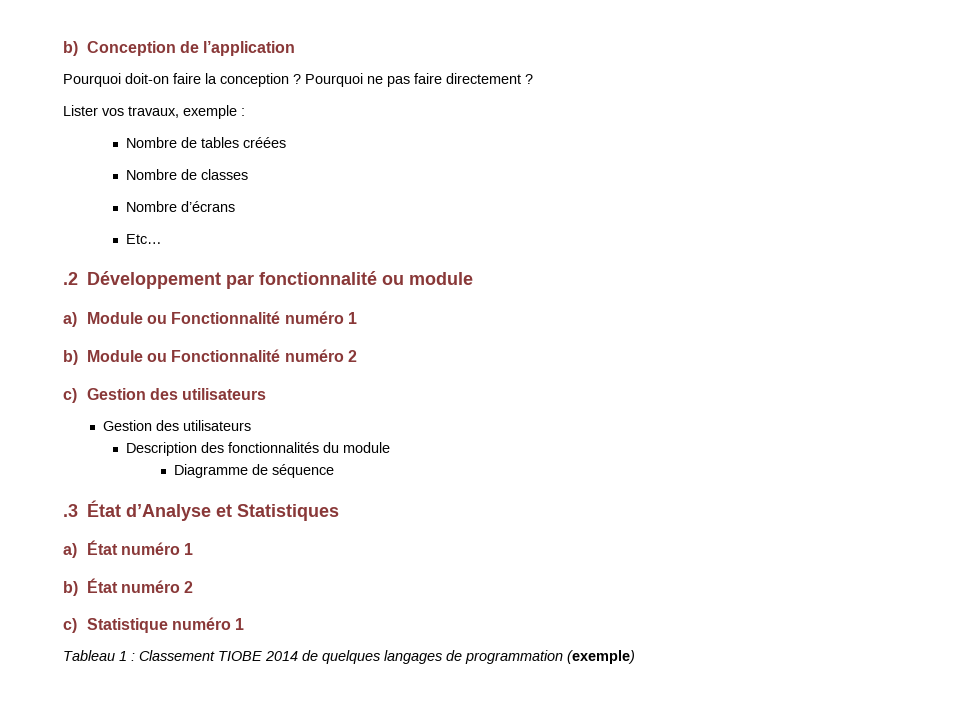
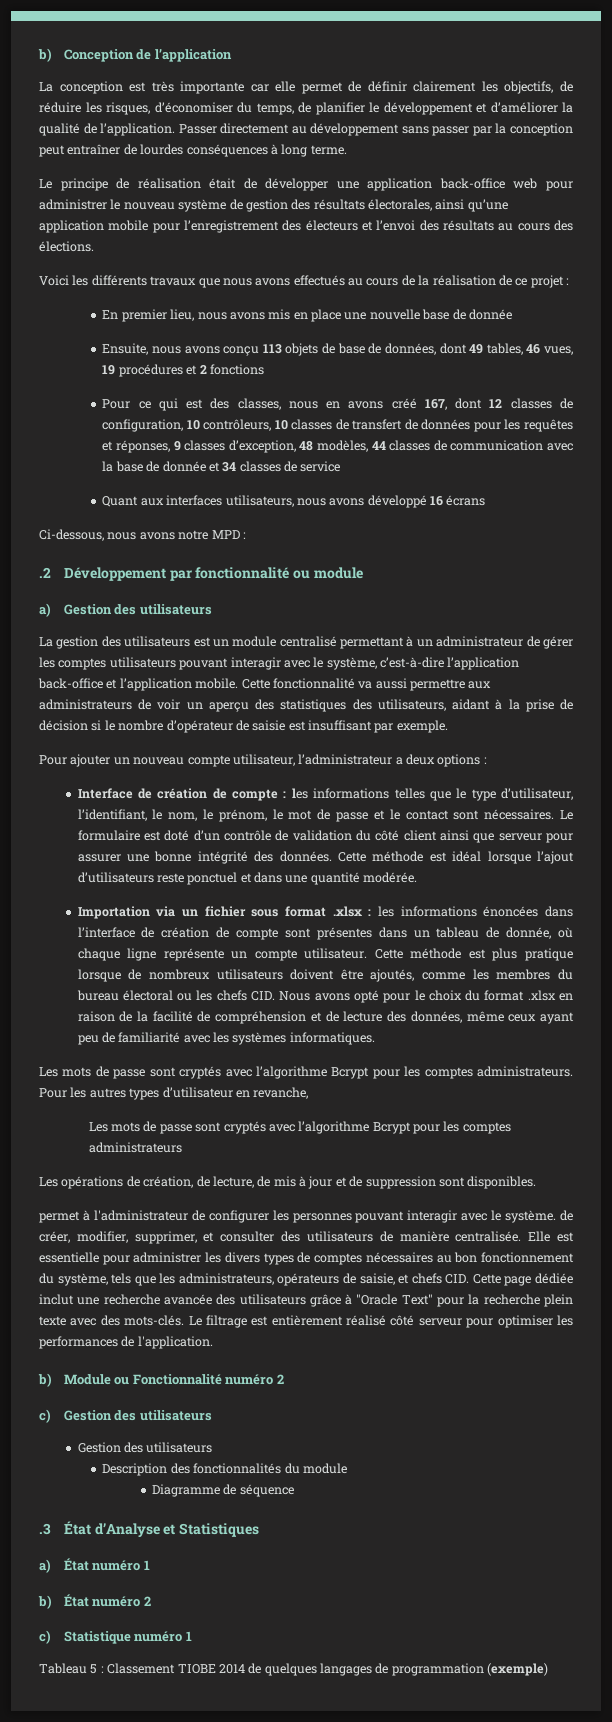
- Pourquoi doit-on faire la conception ? Pourquoi ne pas faire directement ?
- Lister vos travaux, exemple :
- Nombre de tables créées
- Nombre de classes
- Nombre d’écrans
- Etc…
+ La conception est très importante car elle permet de définir clairement les objectifs, de réduire les risques, d’économiser du temps, de planifier le développement et d’améliorer la qualité de l’application. Passer directement au développement sans passer par la conception peut entraîner de lourdes conséquences à long terme.
+ Le principe de réalisation était de développer une application back-office web pour administrer le nouveau système de gestion des résultats électorales, ainsi qu’une application mobile pour l’enregistrement des électeurs et l’envoi des résultats au cours des élections.
+ Voici les différents travaux que nous avons effectués au cours de la réalisation de ce projet :
+ En premier lieu, nous avons mis en place une nouvelle base de donnée
+ Ensuite, nous avons conçu 113 objets de base de données, dont 49 tables, 46 vues, 19 procédures et 2 fonctions
+ Pour ce qui est des classes, nous en avons créé 167, dont 12 classes de configuration, 10 contrôleurs, 10 classes de transfert de données pour les requêtes et réponses, 9 classes d’exception, 48 modèles, 44 classes de communication avec la base de donnée et 34 classes de service
+ Quant aux interfaces utilisateurs, nous avons développé 16 écrans
+ Ci-dessous, nous avons notre MPD :
- a) Module ou Fonctionnalité numéro 1
+ a) Gestion des utilisateurs
+ La gestion des utilisateurs est un module centralisé permettant à un administrateur de gérer les comptes utilisateurs pouvant interagir avec le système, c’est-à-dire l’application back-office et l’application mobile. Cette fonctionnalité va aussi permettre aux administrateurs de voir un aperçu des statistiques des utilisateurs, aidant à la prise de décision si le nombre d’opérateur de saisie est insuffisant par exemple.
+ Pour ajouter un nouveau compte utilisateur, l’administrateur a deux options :
+ Interface de création de compte : les informations telles que le type d’utilisateur, l’identifiant, le nom, le prénom, le mot de passe et le contact sont nécessaires. Le formulaire est doté d’un contrôle de validation du côté client ainsi que serveur pour assurer une bonne intégrité des données. Cette méthode est idéal lorsque l’ajout d’utilisateurs reste ponctuel et dans une quantité modérée.
+ Importation via un fichier sous format .xlsx : les informations énoncées dans l’interface de création de compte sont présentes dans un tableau de donnée, où chaque ligne représente un compte utilisateur. Cette méthode est plus pratique lorsque de nombreux utilisateurs doivent être ajoutés, comme les membres du bureau électoral ou les chefs CID. Nous avons opté pour le choix du format .xlsx en raison de la facilité de compréhension et de lecture des données, même ceux ayant peu de familiarité avec les systèmes informatiques.
+ Les mots de passe sont cryptés avec l’algorithme Bcrypt pour les comptes administrateurs. Pour les autres types d’utilisateur en revanche,
+ Les mots de passe sont cryptés avec l’algorithme Bcrypt pour les comptes administrateurs
+ Les opérations de création, de lecture, de mis à jour et de suppression sont disponibles.
+ permet à l'administrateur de configurer les personnes pouvant interagir avec le système. de créer, modifier, supprimer, et consulter des utilisateurs de manière centralisée. Elle est essentielle pour administrer les divers types de comptes nécessaires au bon fonctionnement du système, tels que les administrateurs, opérateurs de saisie, et chefs CID. Cette page dédiée inclut une recherche avancée des utilisateurs grâce à "Oracle Text" pour la recherche plein texte avec des mots-clés. Le filtrage est entièrement réalisé côté serveur pour optimiser les performances de l'application.
- Tableau 1 : Classement TIOBE 2014 de quelques langages de programmation (exemple)
+ Tableau 5 : Classement TIOBE 2014 de quelques langages de programmation (exemple)

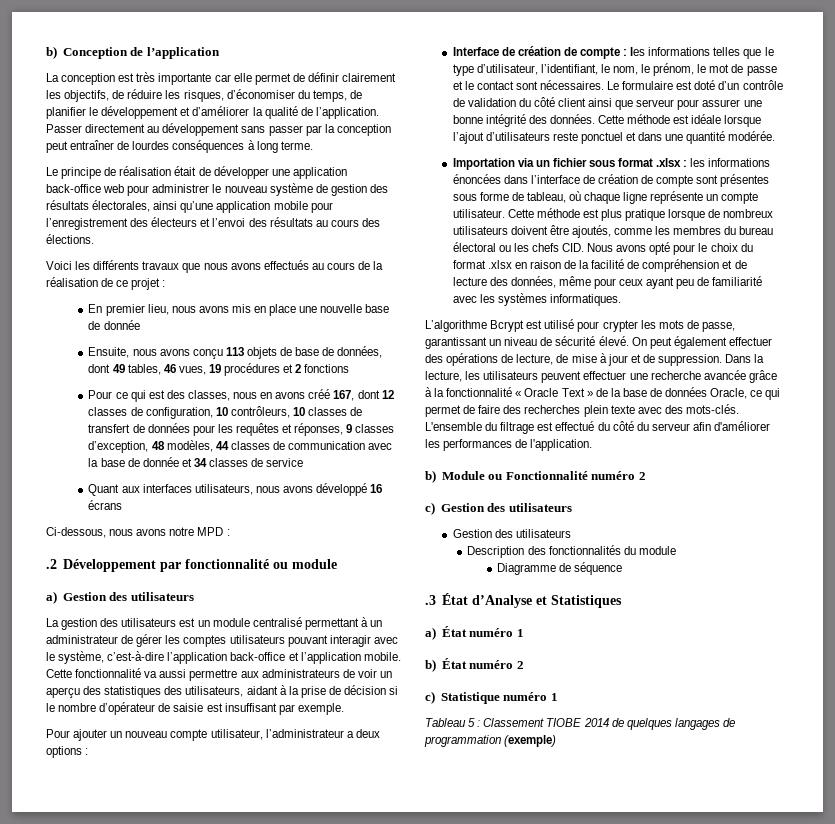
- Cette méthode est idéal lorsque l’ajout d’utilisateurs reste ponctuel et dans une quantité modérée.
+ Cette méthode est idéale lorsque l’ajout d’utilisateurs reste ponctuel et dans une quantité modérée.
- Importation via un fichier sous format .xlsx : les informations énoncées dans l’interface de création de compte sont présentes dans un tableau de donnée, où chaque ligne représente un compte utilisateur.
+ Importation via un fichier sous format .xlsx : les informations énoncées dans l’interface de création de compte sont présentes sous forme de tableau, où chaque ligne représente un compte utilisateur.
- Cette méthode est plus pratique lorsque de nombreux utilisateurs doivent être ajoutés, comme les membres du bureau électoral ou les chefs CID. Nous avons opté pour le choix du format .xlsx en raison de la facilité de compréhension et de lecture des données, même ceux ayant peu de familiarité avec les systèmes informatiques.
+ Cette méthode est plus pratique lorsque de nombreux utilisateurs doivent être ajoutés, comme les membres du bureau électoral ou les chefs CID. Nous avons opté pour le choix du format .xlsx en raison de la facilité de compréhension et de lecture des données, même pour ceux ayant peu de familiarité avec les systèmes informatiques.
- Les mots de passe sont cryptés avec l’algorithme Bcrypt pour les comptes administrateurs. Pour les autres types d’utilisateur en revanche,
- Les mots de passe sont cryptés avec l’algorithme Bcrypt pour les comptes administrateurs
- Les opérations de création, de lecture, de mis à jour et de suppression sont disponibles.
- permet à l'administrateur de configurer les personnes pouvant interagir avec le système. de créer, modifier, supprimer, et consulter des utilisateurs de manière centralisée. Elle est essentielle pour administrer les divers types de comptes nécessaires au bon fonctionnement du système, tels que les administrateurs, opérateurs de saisie, et chefs CID. Cette page dédiée inclut une recherche avancée des utilisateurs grâce à "Oracle Text" pour la recherche plein texte avec des mots-clés.
+ L’algorithme Bcrypt est utilisé pour crypter les mots de passe, garantissant un niveau de sécurité élevé. On peut également effectuer des opérations de lecture, de mise à jour et de suppression. Dans la lecture, les utilisateurs peuvent effectuer une recherche avancée grâce à la fonctionnalité « Oracle Text » de la base de données Oracle, ce qui permet de faire des recherches plein texte avec des mots-clés.
- Le filtrage est entièrement réalisé côté serveur pour optimiser les performances de l'application.
+ L'ensemble du filtrage est effectué du côté du serveur afin d'améliorer les performances de l'application.

